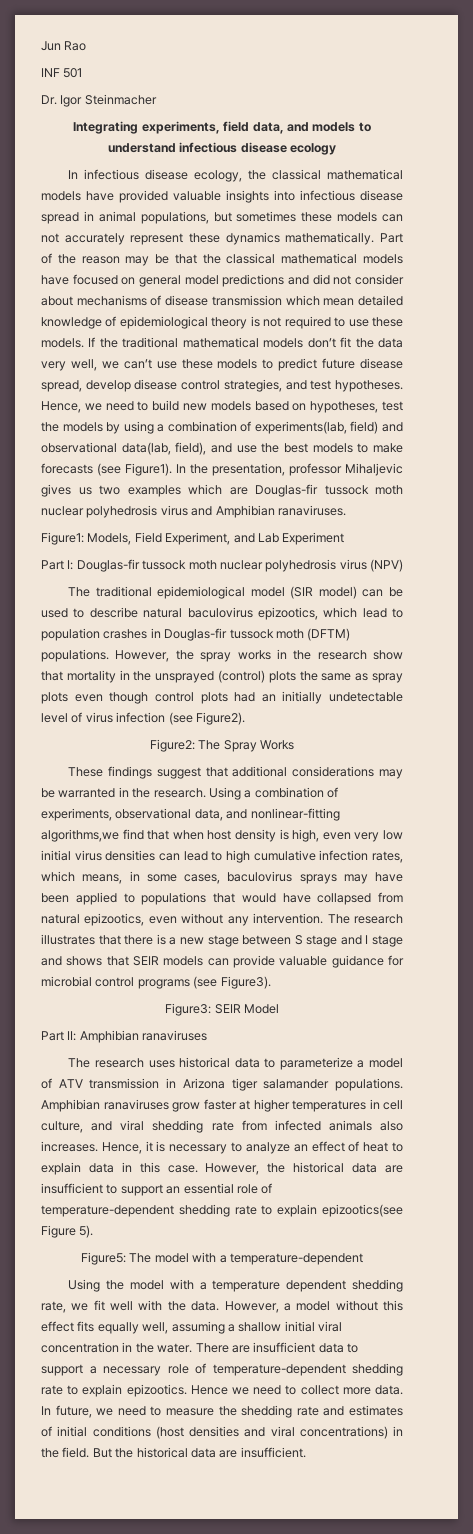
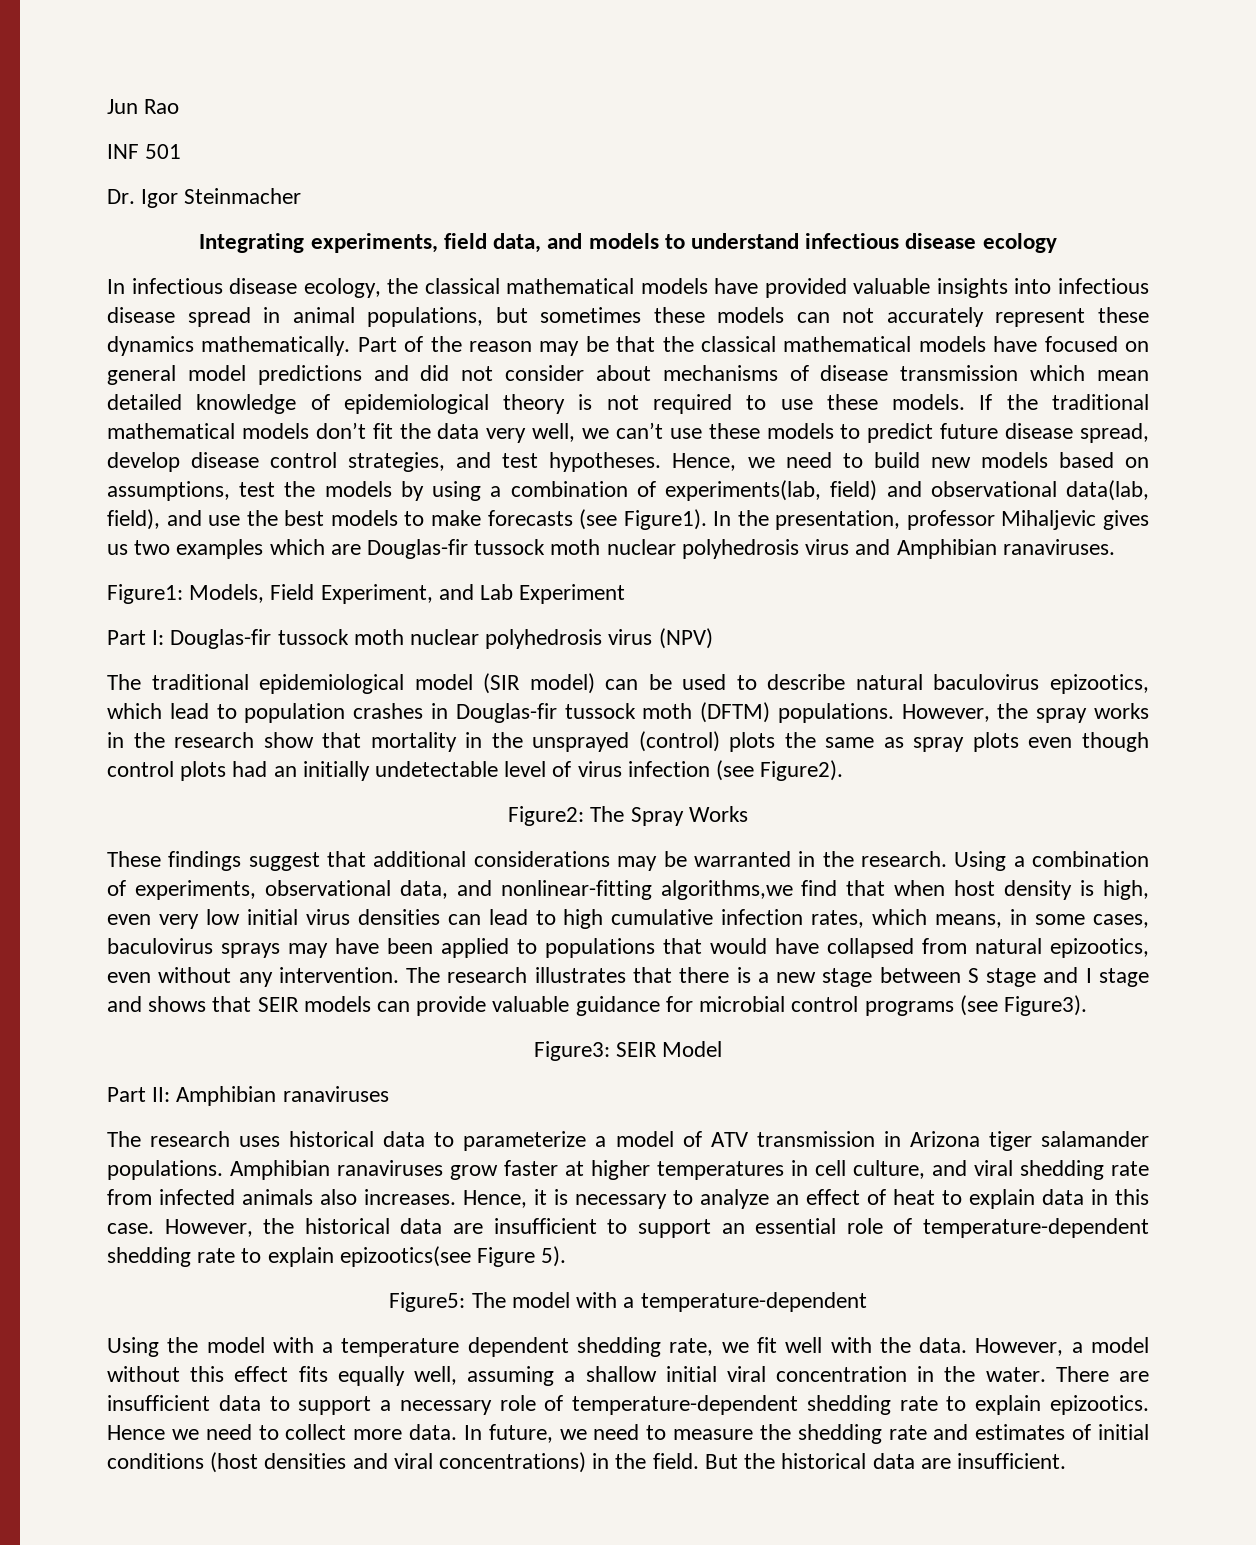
- Hence, we need to build new models based on hypotheses, test the models by using a combination of experiments(lab, field) and observational data(lab, field), and use the best models to make forecasts (see Figure1).
+ Hence, we need to build new models based on assumptions, test the models by using a combination of experiments(lab, field) and observational data(lab, field), and use the best models to make forecasts (see Figure1).

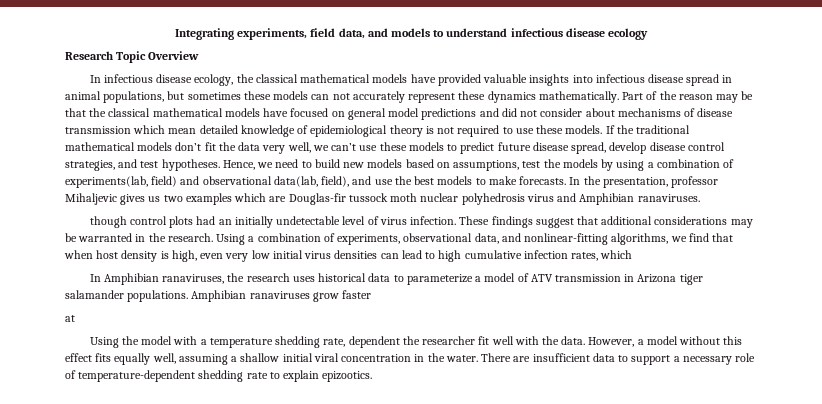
- Jun Rao
- INF 501
- Dr. Igor Steinmacher
+ Research Topic Overview
- Hence, we need to build new models based on assumptions, test the models by using a combination of experiments(lab, field) and observational data(lab, field), and use the best models to make forecasts (see Figure1).
+ Hence, we need to build new models based on assumptions, test the models by using a combination of experiments(lab, field) and observational data(lab, field), and use the best models to make forecasts.
- Figure1: Models, Field Experiment, and Lab Experiment
- Part I: Douglas-fir tussock moth nuclear polyhedrosis virus (NPV)
- The traditional epidemiological model (SIR model) can be used to describe natural baculovirus epizootics, which lead to population crashes in Douglas-fir tussock moth (DFTM) populations. However, the spray works in the research show that mortality in the unsprayed (control) plots the same as spray plots even though control plots had an initially undetectable level of virus infection (see Figure2).
- Figure2: The Spray Works
- These findings suggest that additional considerations may be warranted in the research.
+ though control plots had an initially undetectable level of virus infection. These findings suggest that additional considerations may be warranted in the research.
- Using a combination of experiments, observational data, and nonlinear-fitting algorithms,we find that when host density is high, even very low initial virus densities can lead to high cumulative infection rates, which means, in some cases, baculovirus sprays may have been applied to populations that would have collapsed from natural epizootics, even without any intervention. The research illustrates that there is a new stage between S stage and I stage and shows that SEIR models can provide valuable guidance for microbial control programs (see Figure3).
- Figure3: SEIR Model
- Part II: Amphibian ranaviruses
- The research uses historical data to parameterize a model of ATV transmission in Arizona tiger salamander populations.
+ Using a combination of experiments, observational data, and nonlinear-fitting algorithms, we find that when host density is high, even very low initial virus densities can lead to high cumulative infection rates, which
+ In Amphibian ranaviruses, the research uses historical data to parameterize a model of ATV transmission in Arizona tiger salamander populations.
- Amphibian ranaviruses grow faster at higher temperatures in cell culture, and viral shedding rate from infected animals also increases. Hence, it is necessary to analyze an effect of heat to explain data in this case. However, the historical data are insufficient to support an essential role of temperature-dependent shedding rate to explain epizootics(see Figure 5).
- Figure5: The model with a temperature-dependent
+ Amphibian ranaviruses grow faster
+ at
- Using the model with a temperature dependent shedding rate, we fit well with the data.
+ Using the model with a temperature shedding rate, dependent the researcher fit well with the data.
- Hence we need to collect more data. In future, we need to measure the shedding rate and estimates of initial conditions (host densities and viral concentrations) in the field. But the historical data are insufficient.

